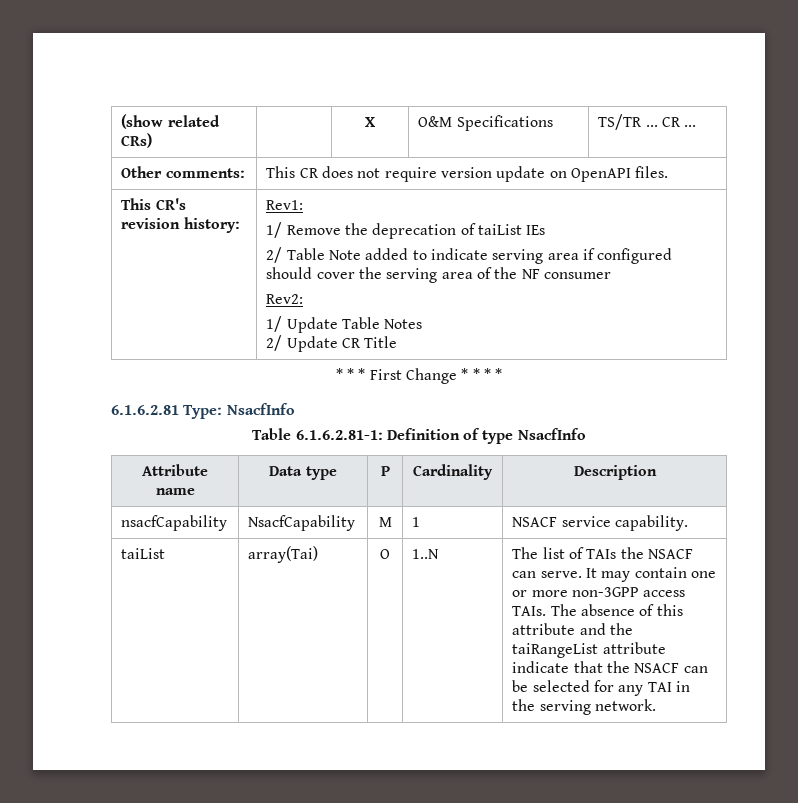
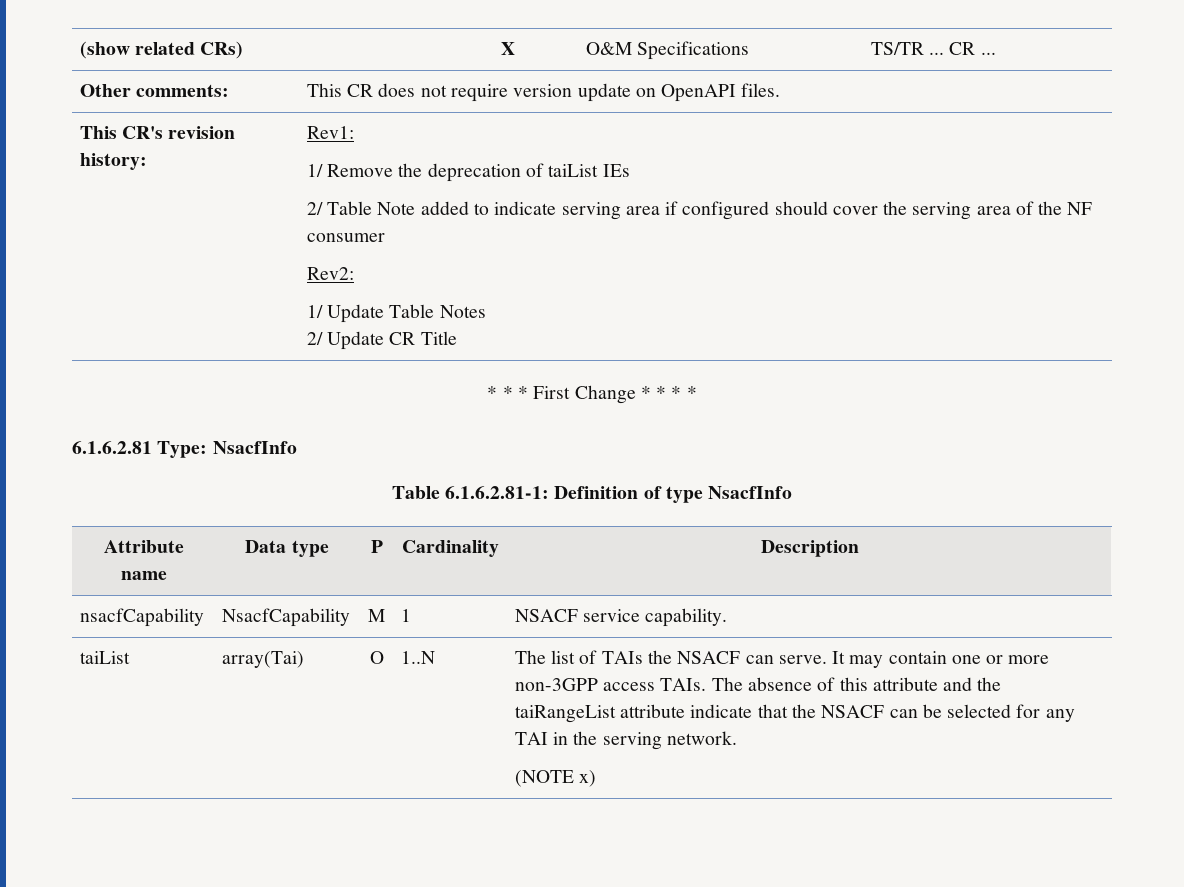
+ (NOTE x)

